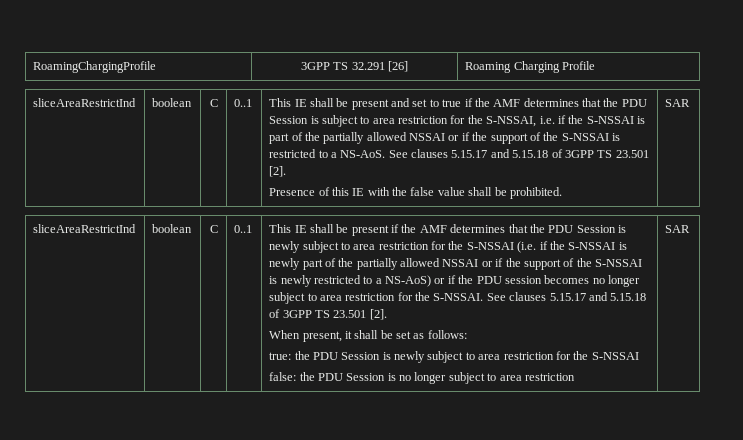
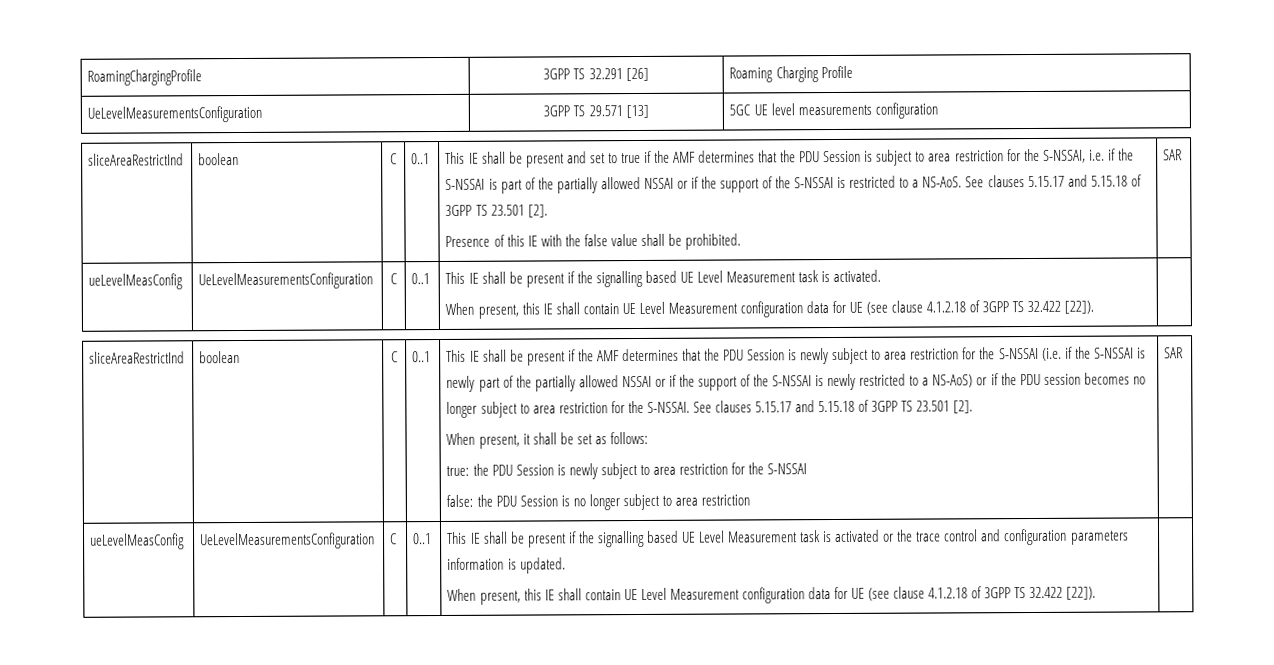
+ UeLevelMeasurementsConfiguration | 3GPP TS 29.571 [13] | 5GC UE level measurements configuration
+ ueLevelMeasConfig | UeLevelMeasurementsConfiguration | C | 0..1 | This IE shall be present if the signalling based UE Level Measurement task is activated.
+ When present, this IE shall contain UE Level Measurement configuration data for UE (see clause 4.1.2.18 of 3GPP TS 32.422 [22]). |
+ ueLevelMeasConfig | UeLevelMeasurementsConfiguration | C | 0..1 | This IE shall be present if the signalling based UE Level Measurement task is activated or the trace control and configuration parameters information is updated.
+ When present, this IE shall contain UE Level Measurement configuration data for UE (see clause 4.1.2.18 of 3GPP TS 32.422 [22]).

